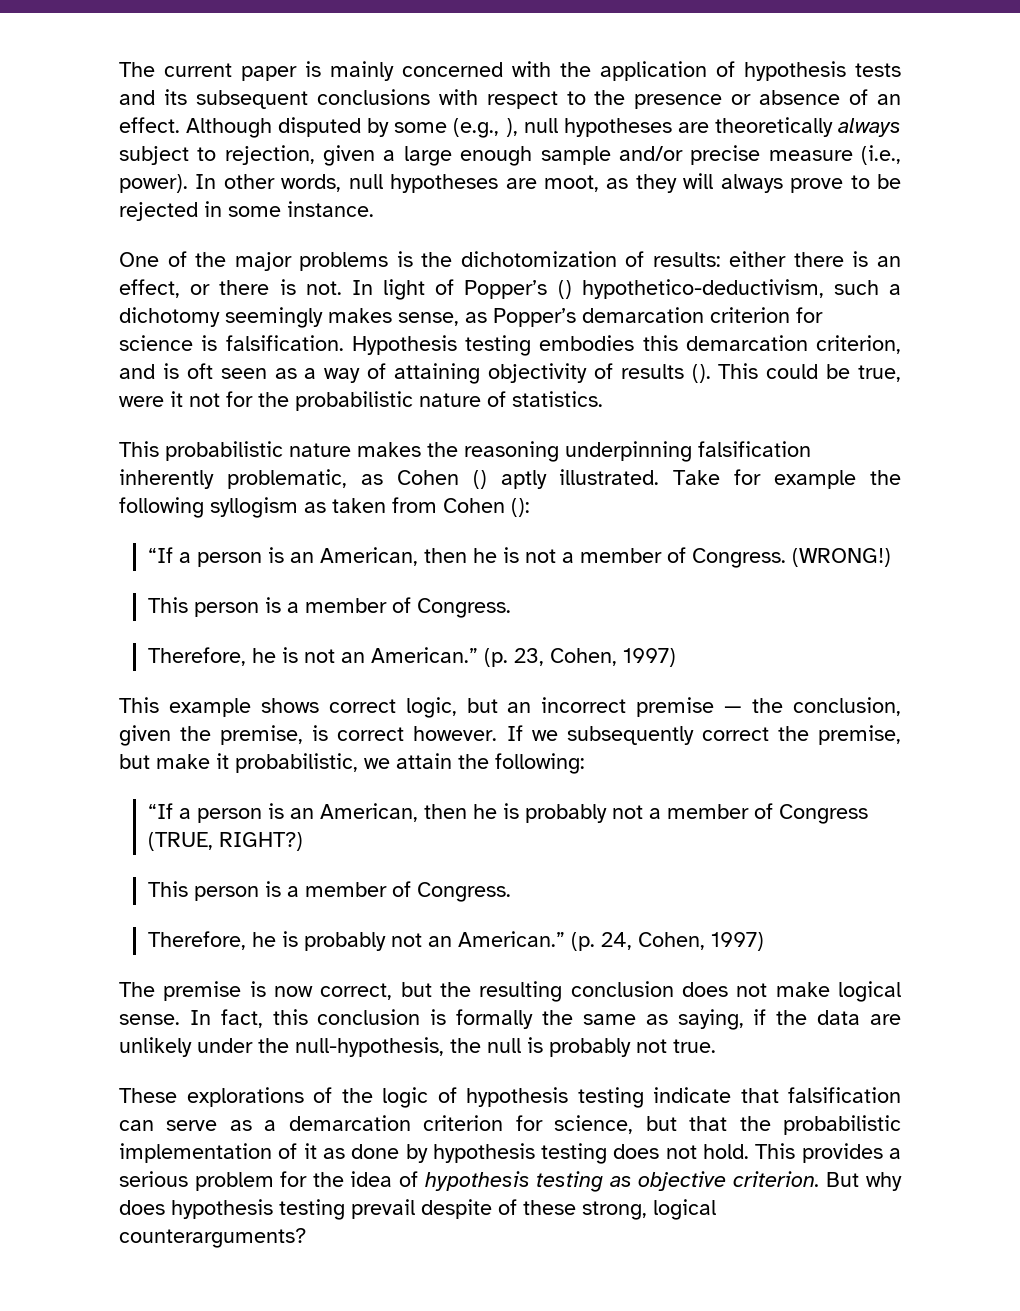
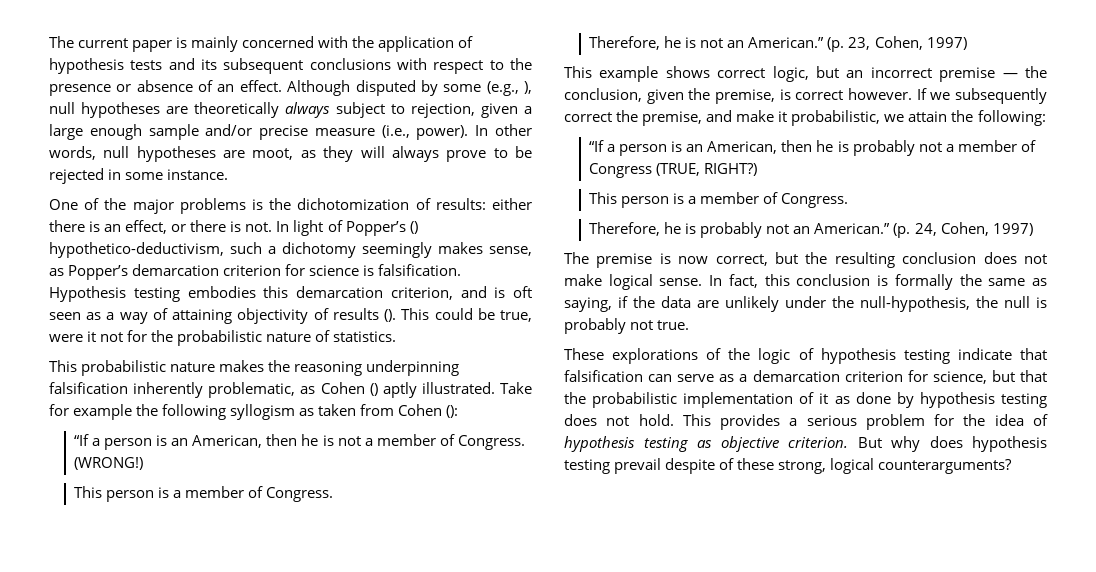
- If we subsequently correct the premise, but make it probabilistic, we attain the following:
+ If we subsequently correct the premise, and make it probabilistic, we attain the following:

